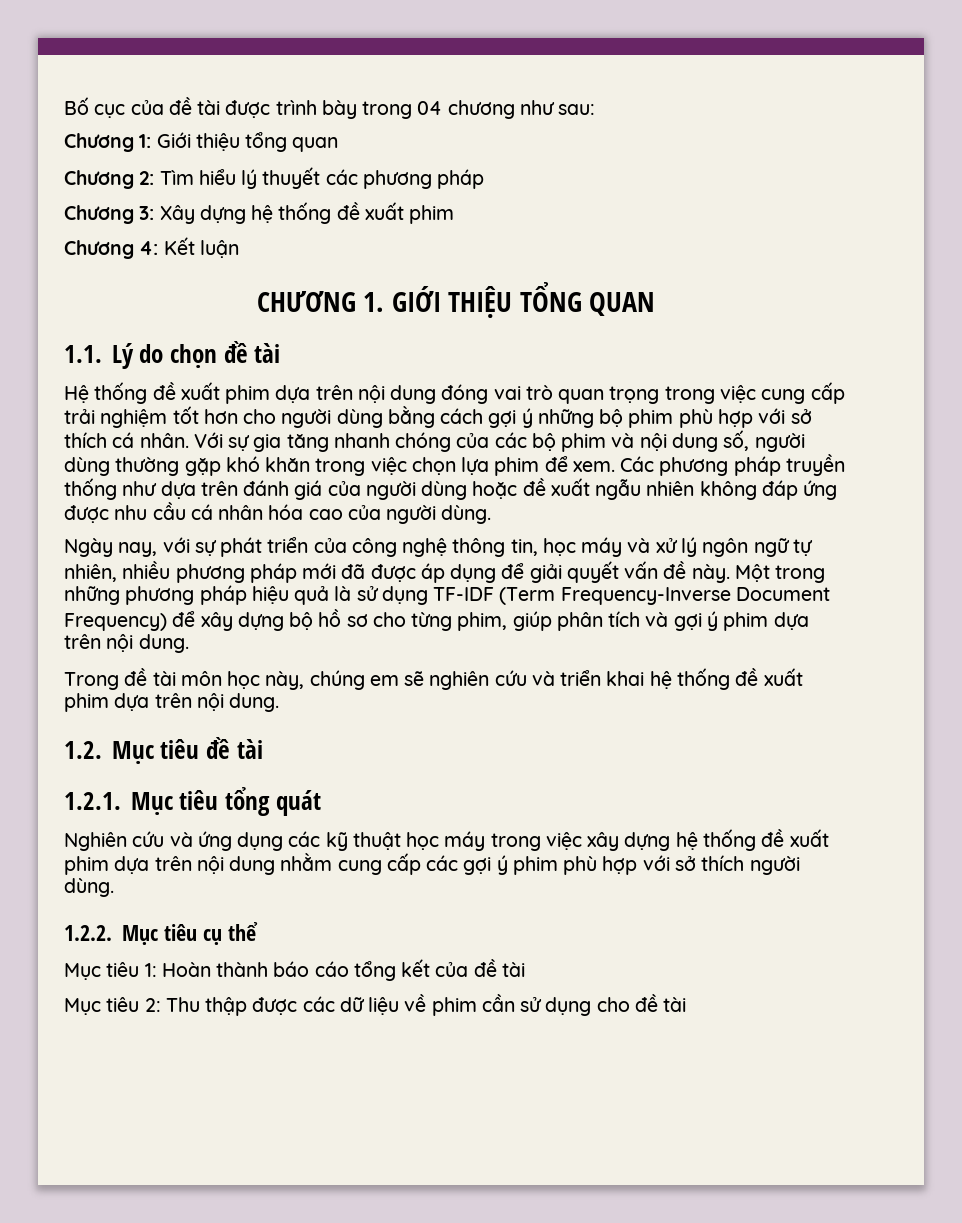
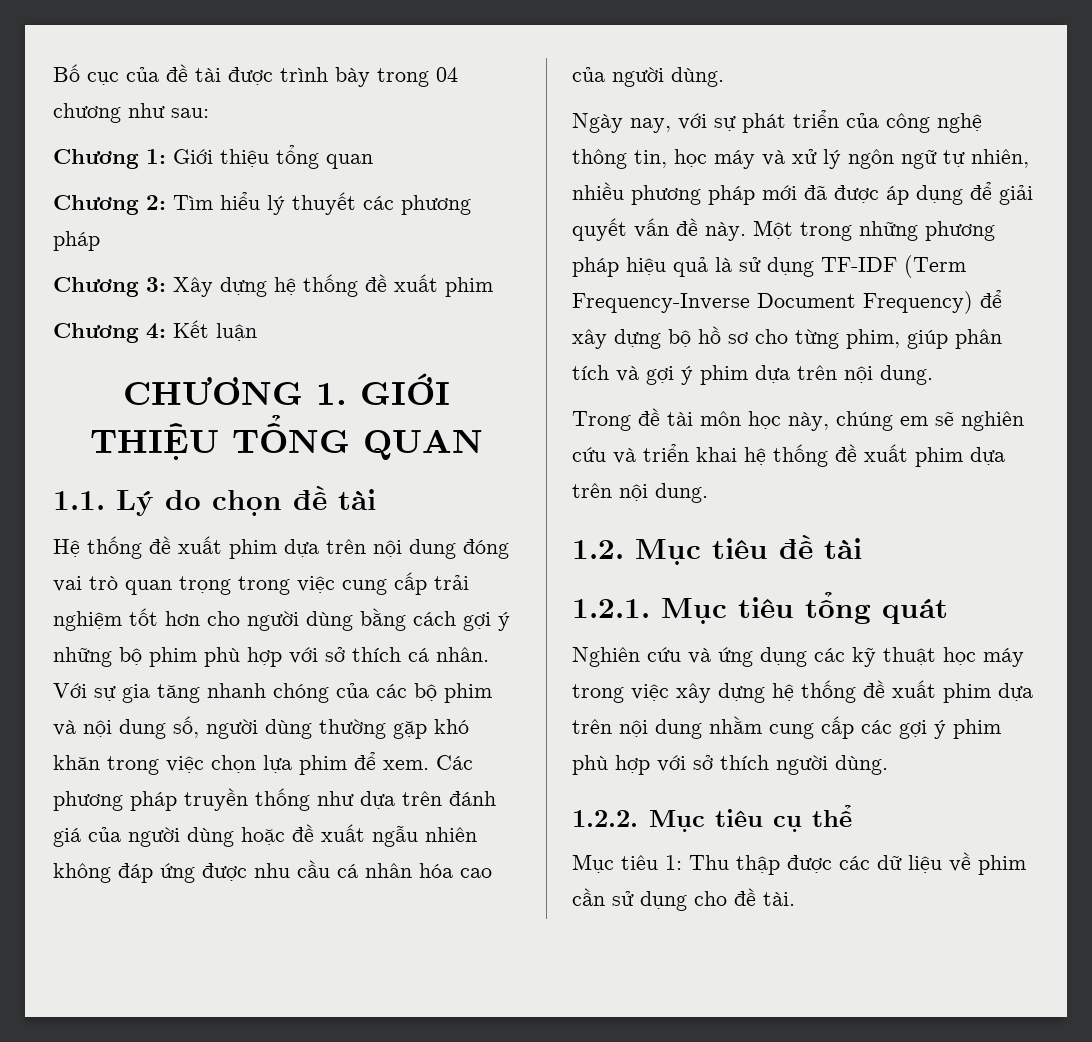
- Mục tiêu 1: Hoàn thành báo cáo tổng kết của đề tài
- Mục tiêu 2: Thu thập được các dữ liệu về phim cần sử dụng cho đề tài
+ Mục tiêu 1: Thu thập được các dữ liệu về phim cần sử dụng cho đề tài.

